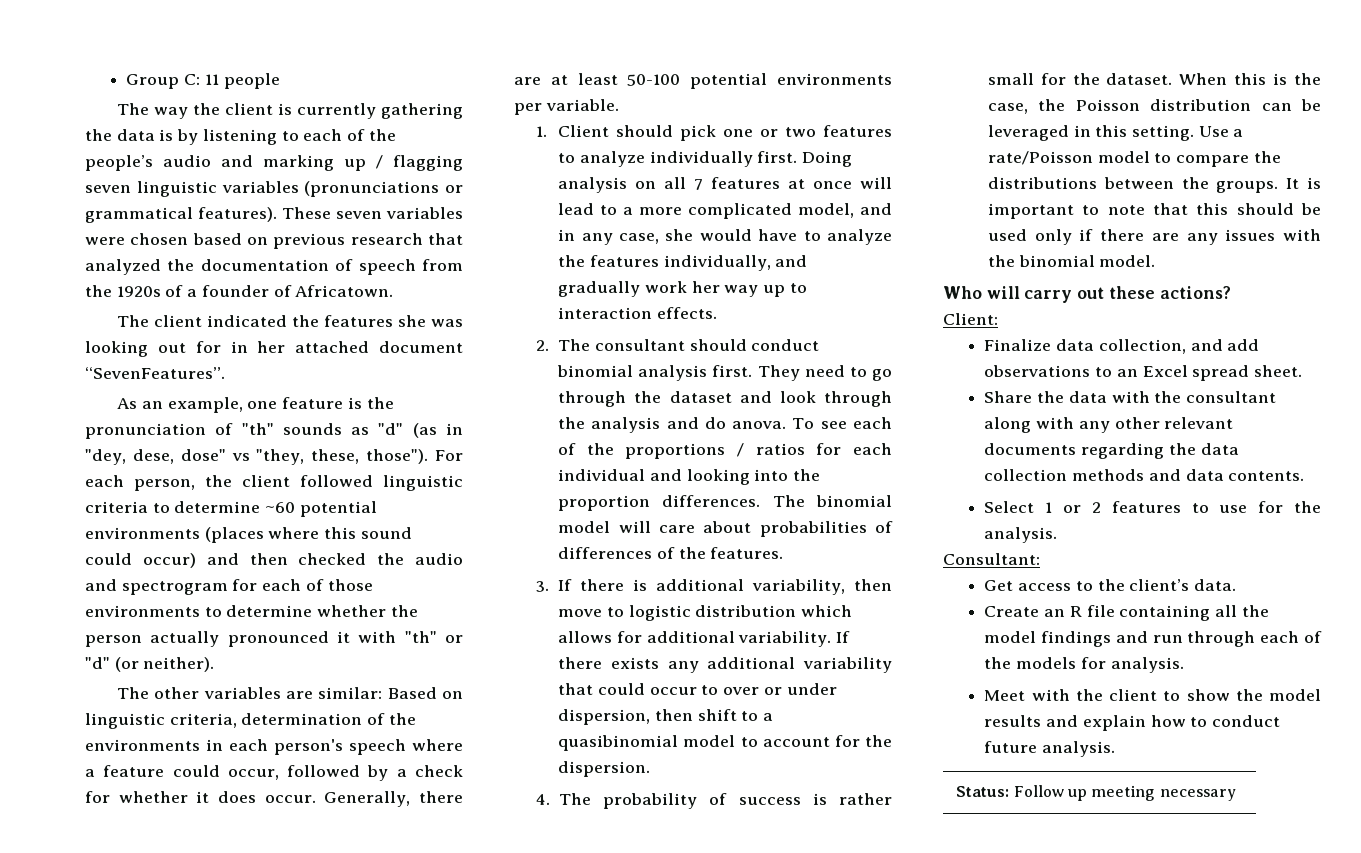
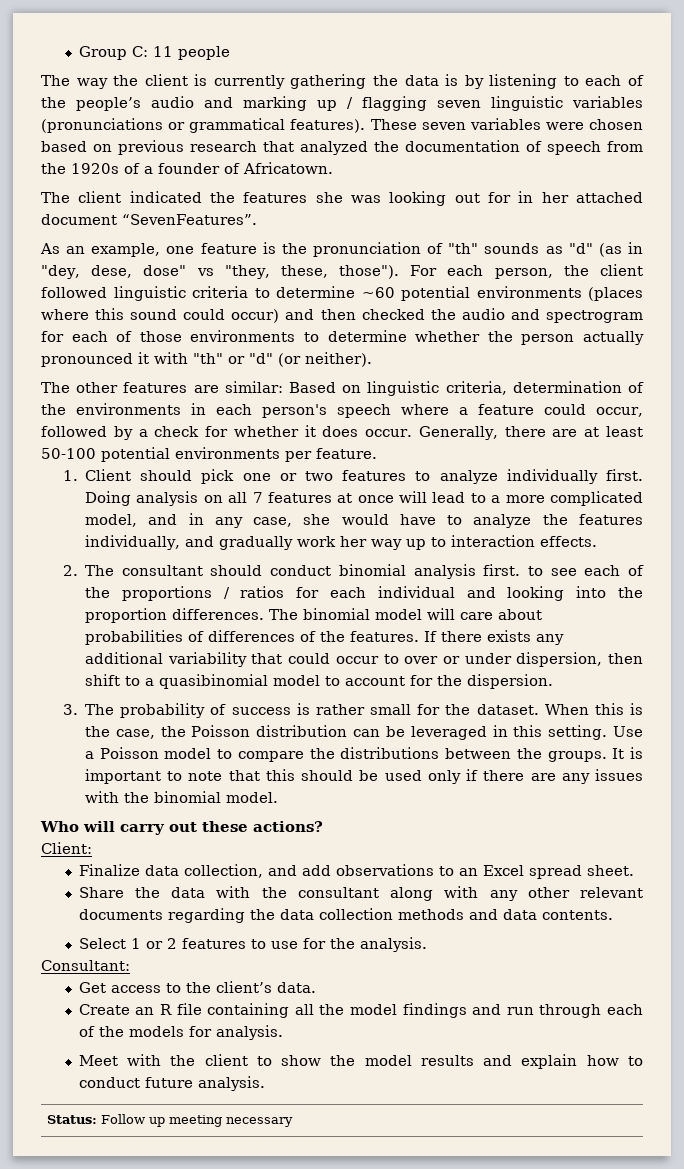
- The other variables are similar: Based on linguistic criteria, determination of the environments in each person's speech where a feature could occur, followed by a check for whether it does occur.
+ The other features are similar: Based on linguistic criteria, determination of the environments in each person's speech where a feature could occur, followed by a check for whether it does occur.
- Generally, there are at least 50-100 potential environments per variable.
+ Generally, there are at least 50-100 potential environments per feature.
- 2. The consultant should conduct binomial analysis first. They need to go through the dataset and look through the analysis and do anova. To see each of the proportions / ratios for each individual and looking into the proportion differences.
+ 2. The consultant should conduct binomial analysis first. to see each of the proportions / ratios for each individual and looking into the proportion differences.
- The binomial model will care about probabilities of differences of the features.
- 3. If there is additional variability, then move to logistic distribution which allows for additional variability. If there exists any additional variability that could occur to over or under dispersion, then shift to a quasibinomial model to account for the dispersion.
+ The binomial model will care about probabilities of differences of the features. If there exists any additional variability that could occur to over or under dispersion, then shift to a quasibinomial model to account for the dispersion.
- 4. The probability of success is rather small for the dataset.
+ 3. The probability of success is rather small for the dataset.
- Use a rate/Poisson model to compare the distributions between the groups.
+ Use a Poisson model to compare the distributions between the groups.

